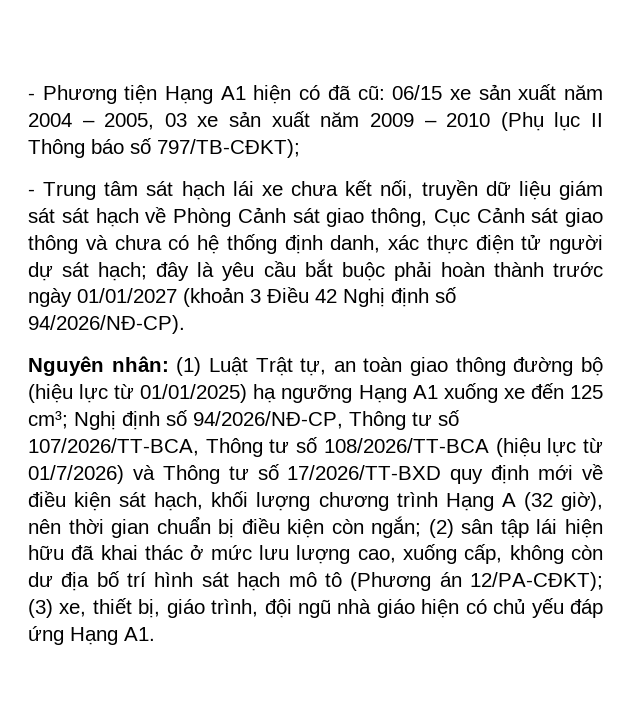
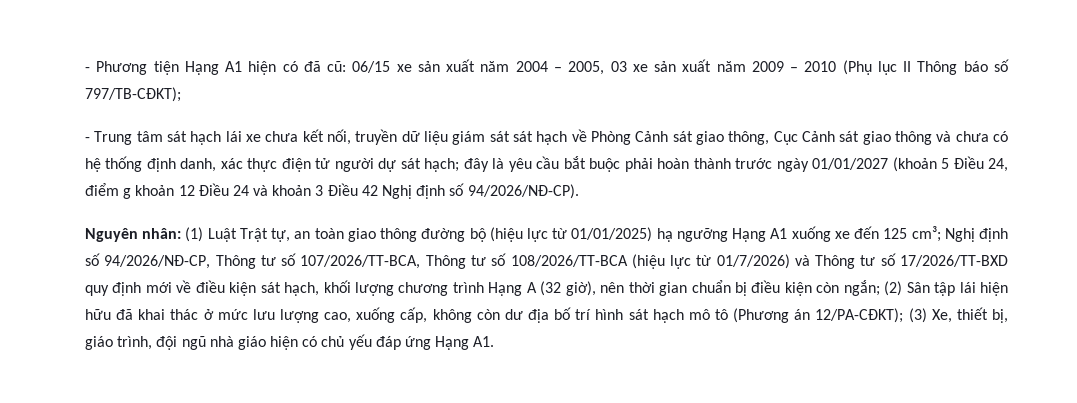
- đây là yêu cầu bắt buộc phải hoàn thành trước ngày 01/01/2027 (khoản 3 Điều 42 Nghị định số 94/2026/NĐ-CP).
+ đây là yêu cầu bắt buộc phải hoàn thành trước ngày 01/01/2027 (khoản 5 Điều 24, điểm g khoản 12 Điều 24 và khoản 3 Điều 42 Nghị định số 94/2026/NĐ-CP).
- (2) sân tập lái hiện hữu đã khai thác ở mức lưu lượng cao, xuống cấp, không còn dư địa bố trí hình sát hạch mô tô (Phương án 12/PA-CĐKT);
+ (2) Sân tập lái hiện hữu đã khai thác ở mức lưu lượng cao, xuống cấp, không còn dư địa bố trí hình sát hạch mô tô (Phương án 12/PA-CĐKT);
- (3) xe, thiết bị, giáo trình, đội ngũ nhà giáo hiện có chủ yếu đáp ứng Hạng A1.
+ (3) Xe, thiết bị, giáo trình, đội ngũ nhà giáo hiện có chủ yếu đáp ứng Hạng A1.

